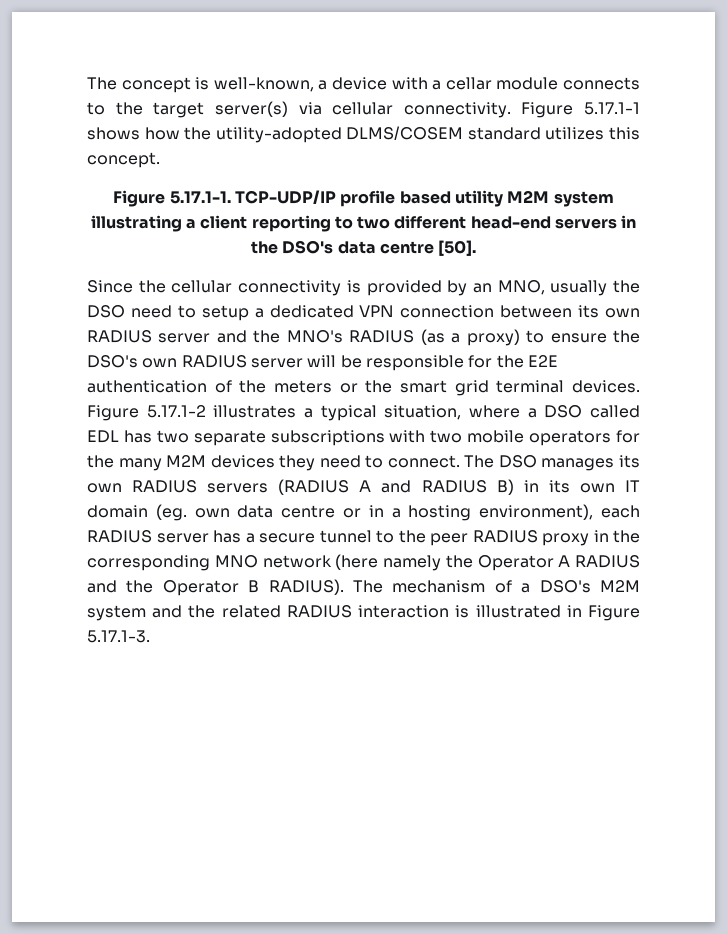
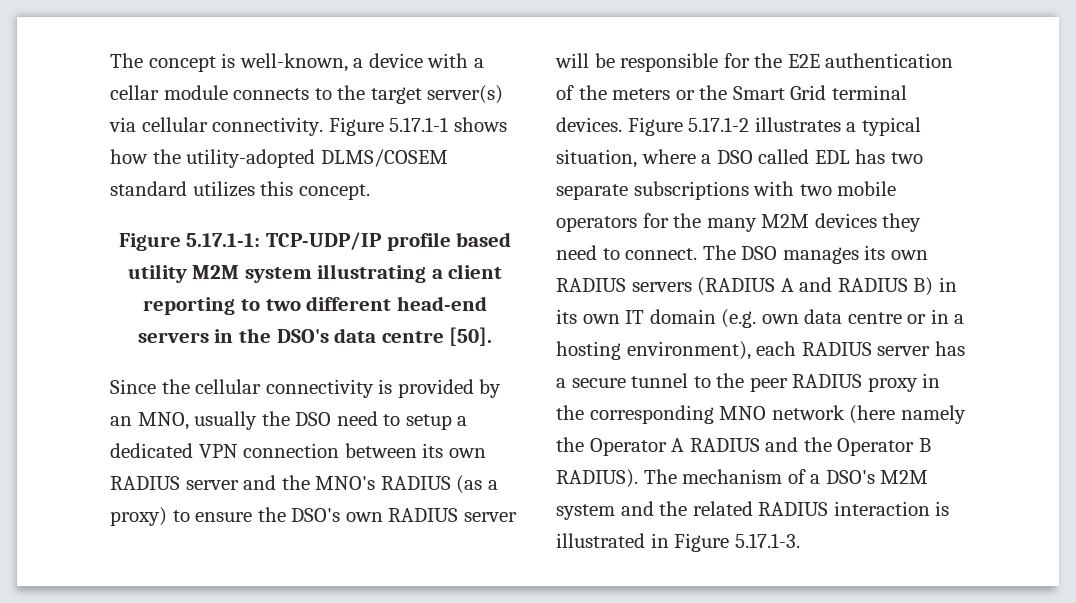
- Figure 5.17.1-1. TCP-UDP/IP profile based utility M2M system illustrating a client reporting to two different head-end servers in the DSO's data centre [50].
+ Figure 5.17.1-1: TCP-UDP/IP profile based utility M2M system illustrating a client reporting to two different head-end servers in the DSO's data centre [50].
- Since the cellular connectivity is provided by an MNO, usually the DSO need to setup a dedicated VPN connection between its own RADIUS server and the MNO's RADIUS (as a proxy) to ensure the DSO's own RADIUS server will be responsible for the E2E authentication of the meters or the smart grid terminal devices.
+ Since the cellular connectivity is provided by an MNO, usually the DSO need to setup a dedicated VPN connection between its own RADIUS server and the MNO's RADIUS (as a proxy) to ensure the DSO's own RADIUS server will be responsible for the E2E authentication of the meters or the Smart Grid terminal devices.
- The DSO manages its own RADIUS servers (RADIUS A and RADIUS B) in its own IT domain (eg. own data centre or in a hosting environment), each RADIUS server has a secure tunnel to the peer RADIUS proxy in the corresponding MNO network (here namely the Operator A RADIUS and the Operator B RADIUS).
+ The DSO manages its own RADIUS servers (RADIUS A and RADIUS B) in its own IT domain (e.g. own data centre or in a hosting environment), each RADIUS server has a secure tunnel to the peer RADIUS proxy in the corresponding MNO network (here namely the Operator A RADIUS and the Operator B RADIUS).

